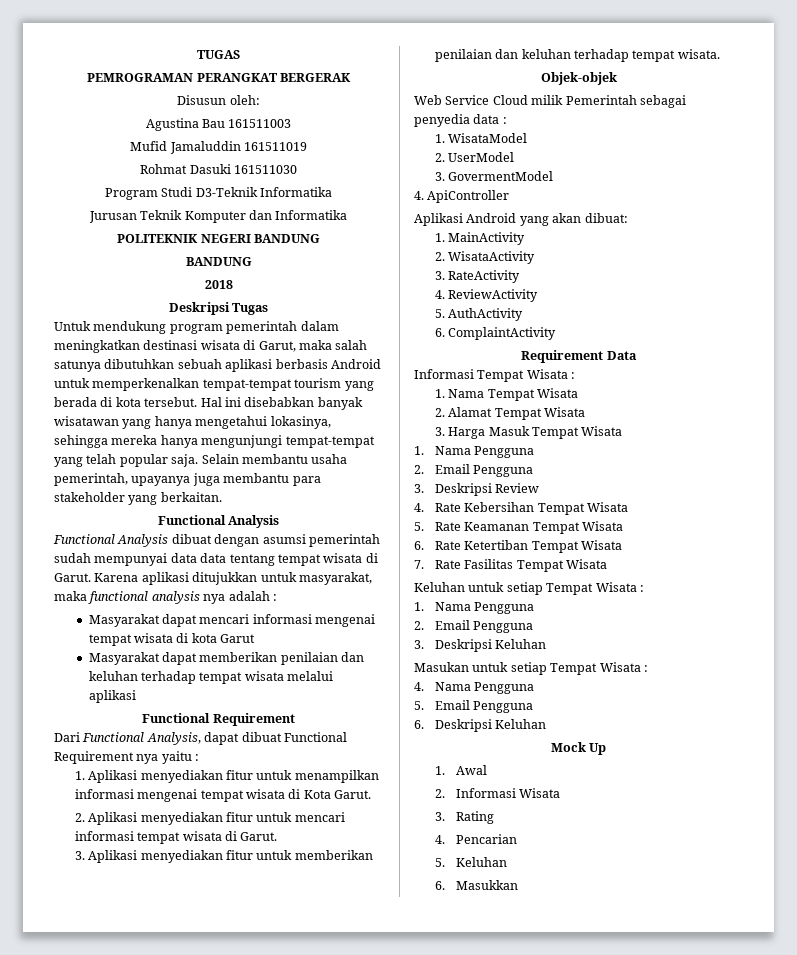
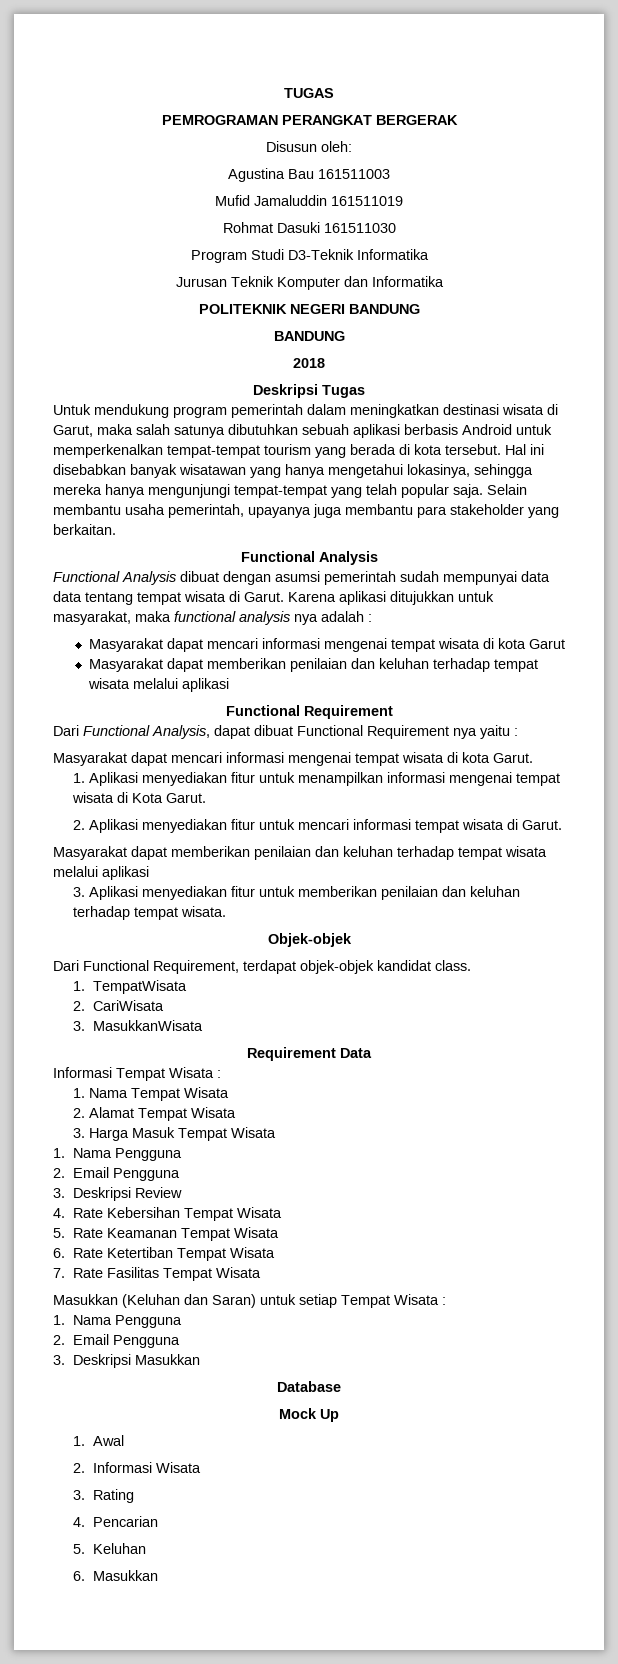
+ Masyarakat dapat mencari informasi mengenai tempat wisata di kota Garut.
  2. Aplikasi menyediakan fitur untuk mencari informasi tempat wisata di Garut.
+ Masyarakat dapat memberikan penilaian dan keluhan terhadap tempat wisata melalui aplikasi
- Web Service Cloud milik Pemerintah sebagai penyedia data :
- 1. WisataModel
- 2. UserModel
- 3. GovermentModel
- 4. ApiController
- Aplikasi Android yang akan dibuat:
- 1. MainActivity
- 2. WisataActivity
- 3. RateActivity
- 4. ReviewActivity
- 5. AuthActivity
- 6. ComplaintActivity
+ Dari Functional Requirement, terdapat objek-objek kandidat class.
+ 1. TempatWisata
+ 2. CariWisata
+ 3. MasukkanWisata
- Keluhan untuk setiap Tempat Wisata :
+ Masukkan (Keluhan dan Saran) untuk setiap Tempat Wisata :
- 3. Deskripsi Keluhan
- Masukan untuk setiap Tempat Wisata :
- 4. Nama Pengguna
- 5. Email Pengguna
- 6. Deskripsi Keluhan
+ 3. Deskripsi Masukkan
+ Database

